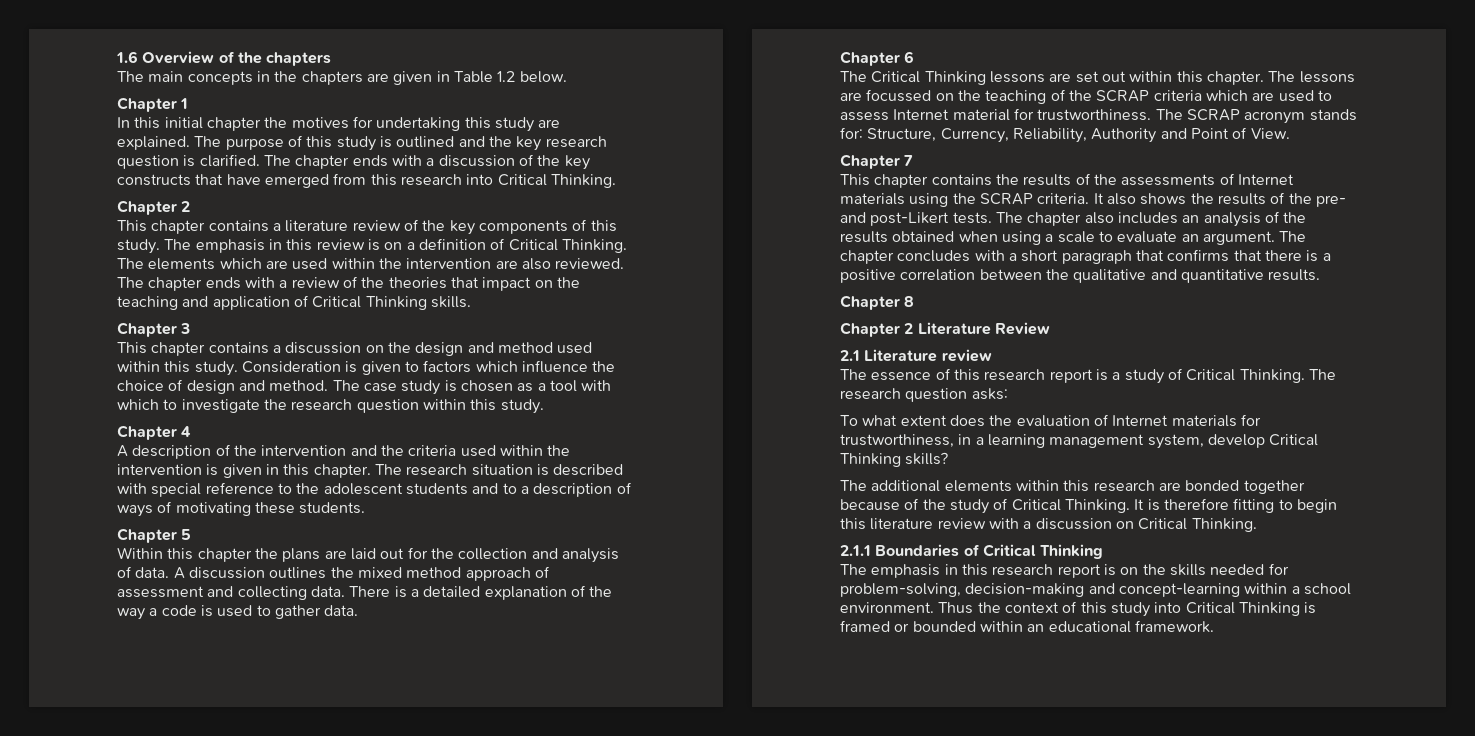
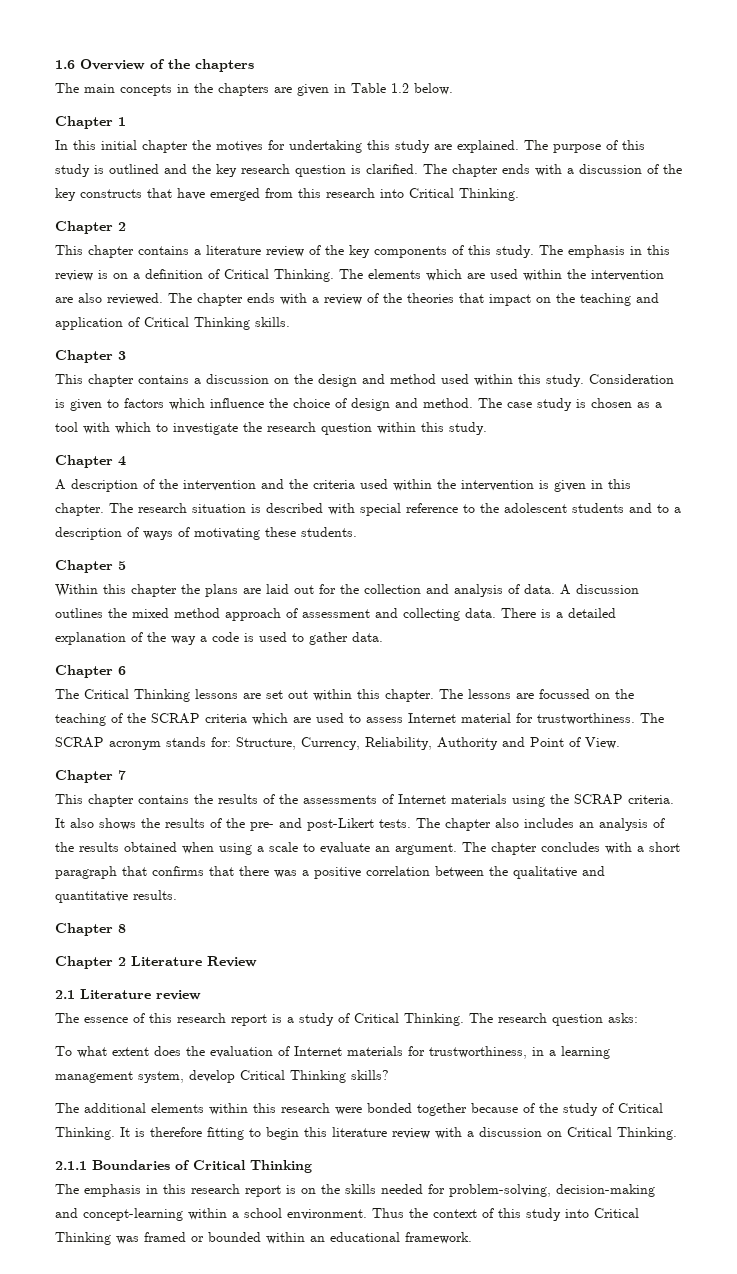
- The chapter concludes with a short paragraph that confirms that there is a positive correlation between the qualitative and quantitative results.
+ The chapter concludes with a short paragraph that confirms that there was a positive correlation between the qualitative and quantitative results.
- The additional elements within this research are bonded together because of the study of Critical Thinking.
+ The additional elements within this research were bonded together because of the study of Critical Thinking.
- Thus the context of this study into Critical Thinking is framed or bounded within an educational framework.
+ Thus the context of this study into Critical Thinking was framed or bounded within an educational framework.

